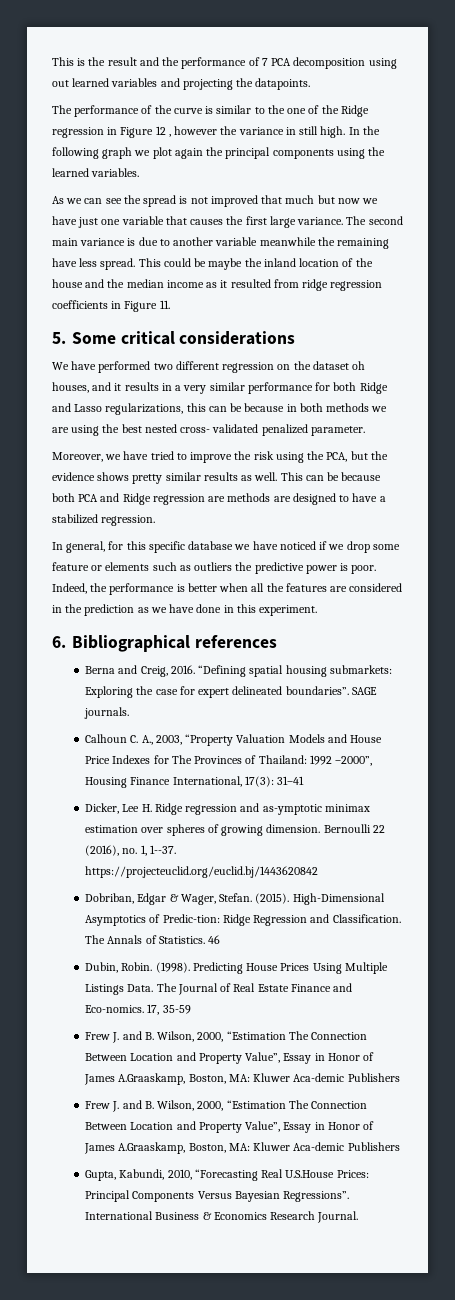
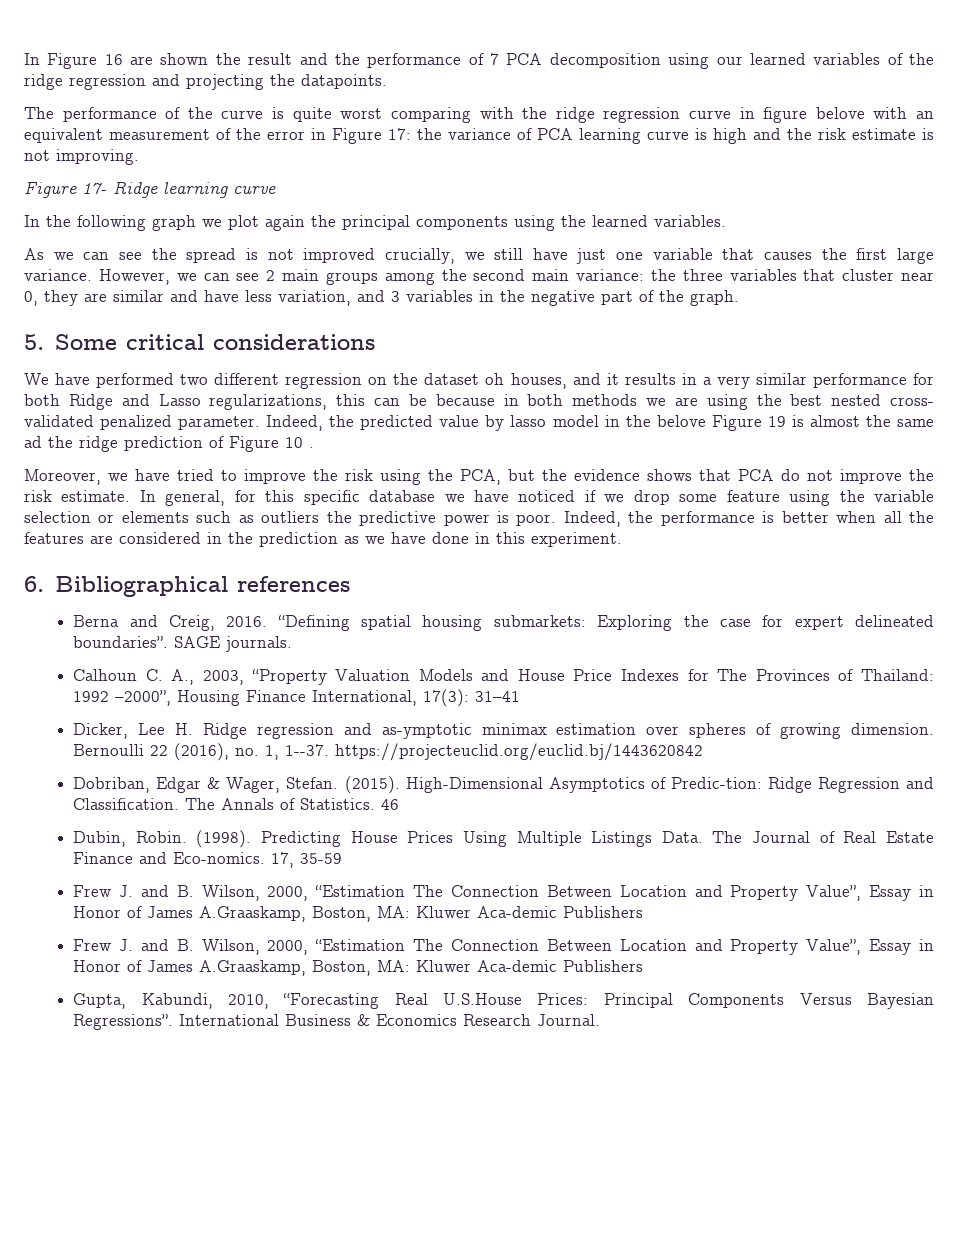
- This is the result and the performance of 7 PCA decomposition using out learned variables and projecting the datapoints.
+ In Figure 16 are shown the result and the performance of 7 PCA decomposition using our learned variables of the ridge regression and projecting the datapoints.
- The performance of the curve is similar to the one of the Ridge regression in Figure 12 , however the variance in still high. In the following graph we plot again the principal components using the learned variables.
+ The performance of the curve is quite worst comparing with the ridge regression curve in figure belove with an equivalent measurement of the error in Figure 17: the variance of PCA learning curve is high and the risk estimate is not improving.
+ Figure 17- Ridge learning curve
+ In the following graph we plot again the principal components using the learned variables.
- As we can see the spread is not improved that much but now we have just one variable that causes the first large variance.
+ As we can see the spread is not improved crucially, we still have just one variable that causes the first large variance.
- The second main variance is due to another variable meanwhile the remaining have less spread. This could be maybe the inland location of the house and the median income as it resulted from ridge regression coefficients in Figure 11.
+ However, we can see 2 main groups among the second main variance: the three variables that cluster near 0, they are similar and have less variation, and 3 variables in the negative part of the graph.
+ Indeed, the predicted value by lasso model in the belove Figure 19 is almost the same ad the ridge prediction of Figure 10 .
- Moreover, we have tried to improve the risk using the PCA, but the evidence shows pretty similar results as well. This can be because both PCA and Ridge regression are methods are designed to have a stabilized regression.
- In general, for this specific database we have noticed if we drop some feature or elements such as outliers the predictive power is poor.
+ Moreover, we have tried to improve the risk using the PCA, but the evidence shows that PCA do not improve the risk estimate. In general, for this specific database we have noticed if we drop some feature using the variable selection or elements such as outliers the predictive power is poor.

